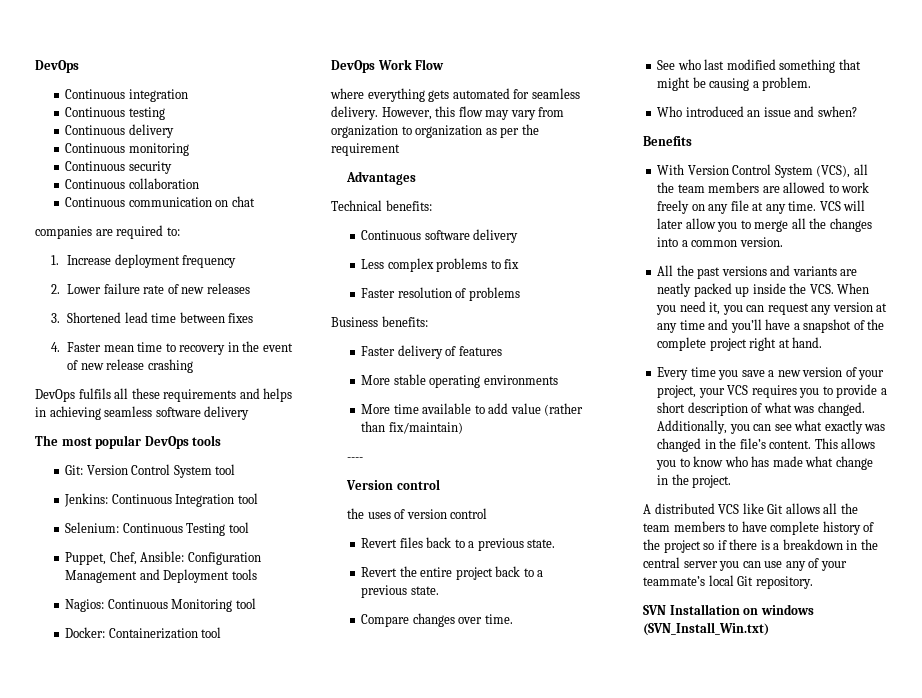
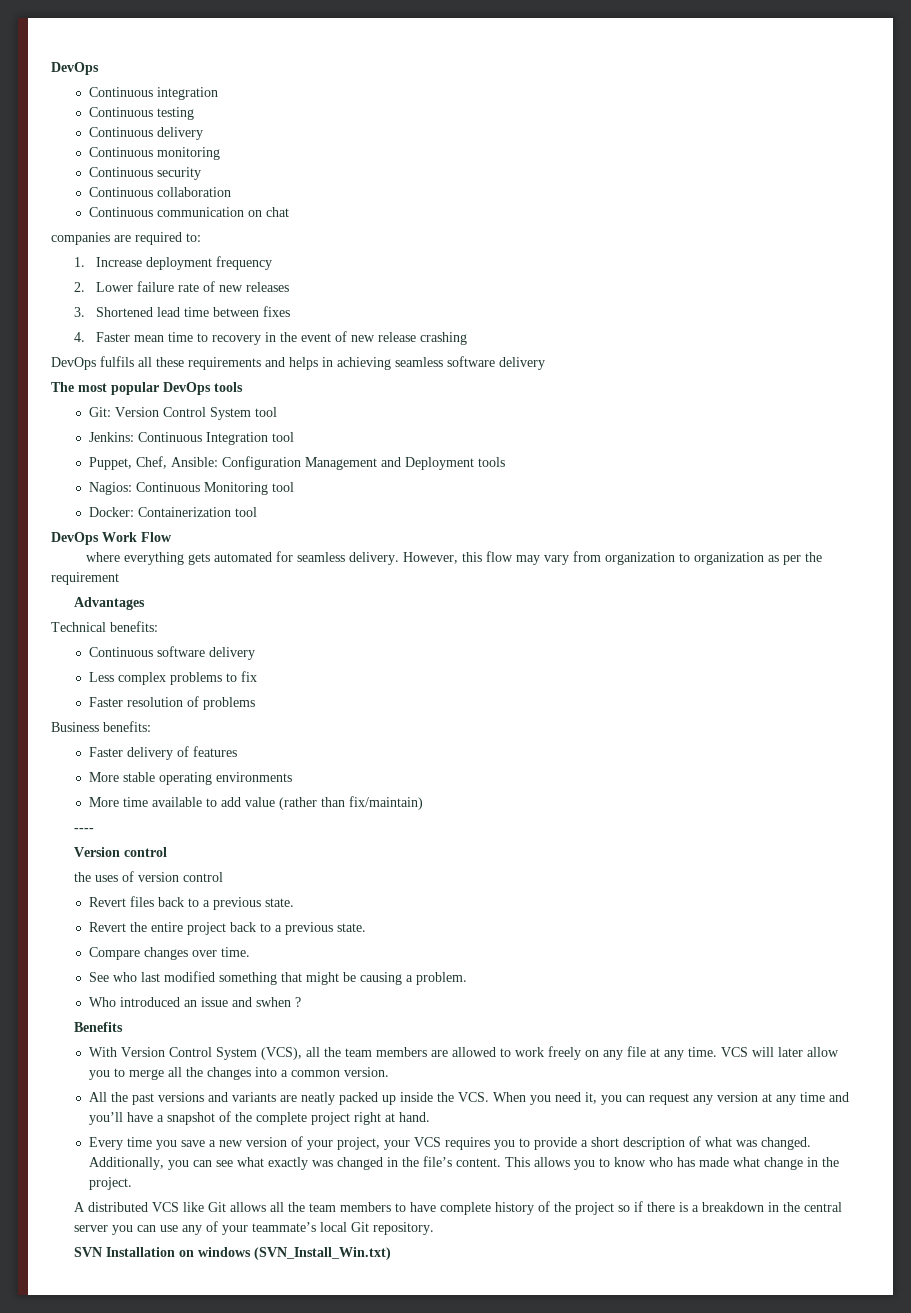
- Selenium: Continuous Testing tool
- Who introduced an issue and swhen?
+ Who introduced an issue and swhen ?

